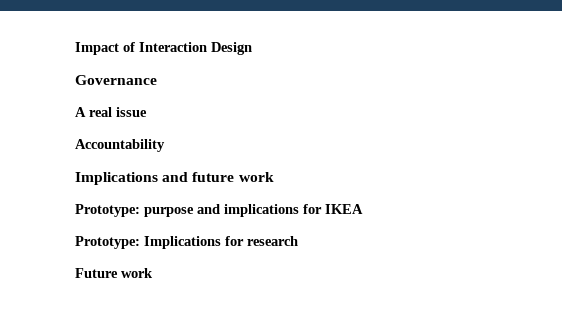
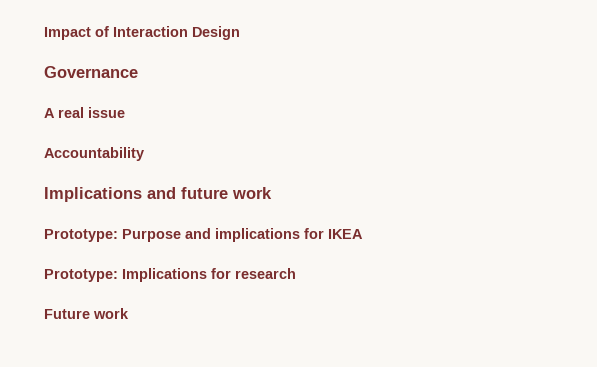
- Prototype: purpose and implications for IKEA
+ Prototype: Purpose and implications for IKEA

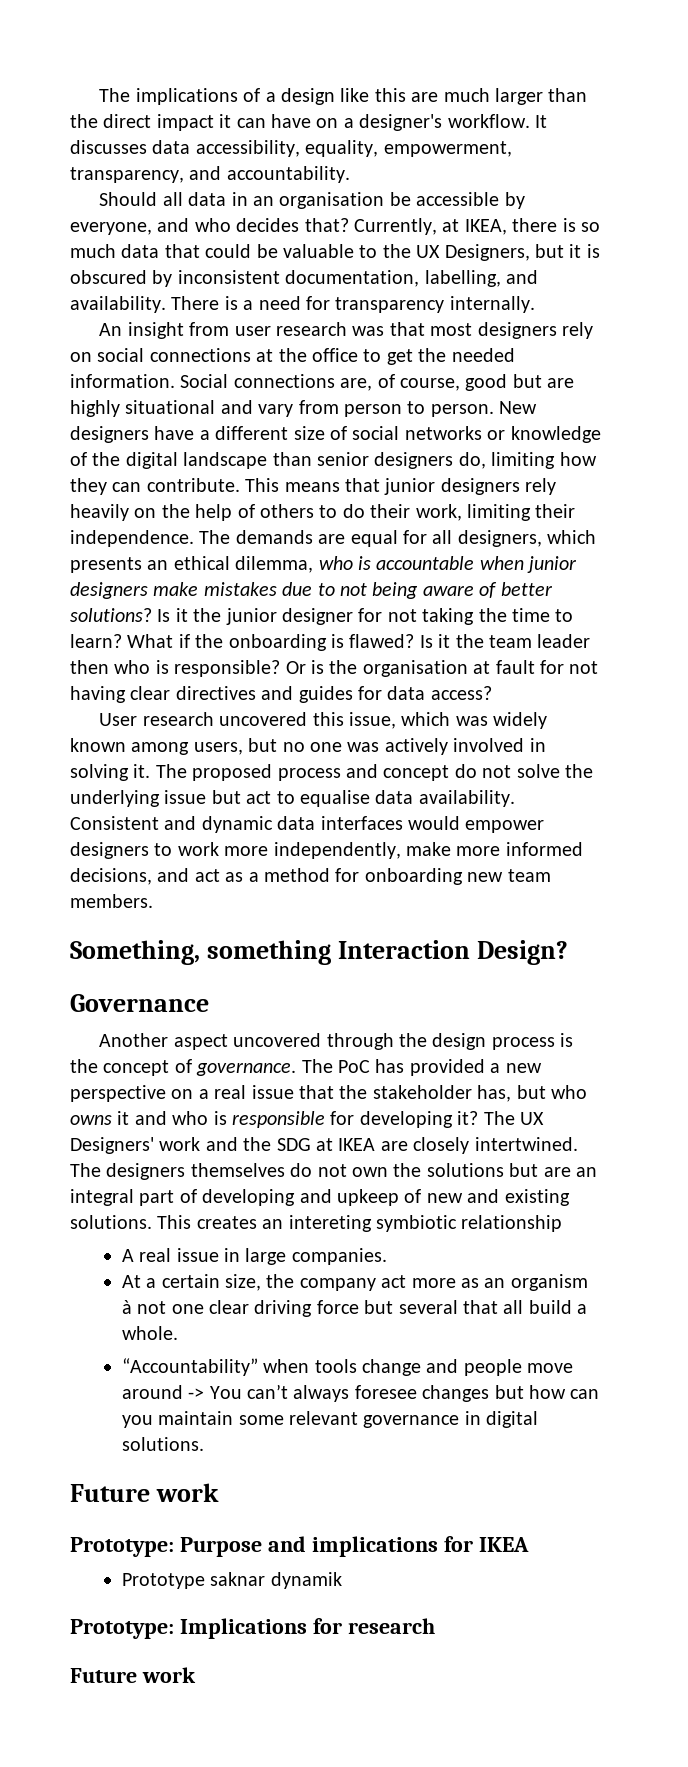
- Impact of Interaction Design
+ The implications of a design like this are much larger than the direct impact it can have on a designer's workflow. It discusses data accessibility, equality, empowerment, transparency, and accountability.
+ Should all data in an organisation be accessible by everyone, and who decides that? Currently, at IKEA, there is so much data that could be valuable to the UX Designers, but it is obscured by inconsistent documentation, labelling, and availability. There is a need for transparency internally.
+ An insight from user research was that most designers rely on social connections at the office to get the needed information. Social connections are, of course, good but are highly situational and vary from person to person. New designers have a different size of social networks or knowledge of the digital landscape than senior designers do, limiting how they can contribute. This means that junior designers rely heavily on the help of others to do their work, limiting their independence. The demands are equal for all designers, which presents an ethical dilemma, who is accountable when junior designers make mistakes due to not being aware of better solutions? Is it the junior designer for not taking the time to learn? What if the onboarding is flawed? Is it the team leader then who is responsible? Or is the organisation at fault for not having clear directives and guides for data access?
+ User research uncovered this issue, which was widely known among users, but no one was actively involved in solving it. The proposed process and concept do not solve the underlying issue but act to equalise data availability. Consistent and dynamic data interfaces would empower designers to work more independently, make more informed decisions, and act as a method for onboarding new team members.
+ Something, something Interaction Design?
  Governance
- A real issue
- Accountability
- Implications and future work
+ Another aspect uncovered through the design process is the concept of governance. The PoC has provided a new perspective on a real issue that the stakeholder has, but who owns it and who is responsible for developing it? The UX Designers' work and the SDG at IKEA are closely intertwined. The designers themselves do not own the solutions but are an integral part of developing and upkeep of new and existing solutions. This creates an intereting symbiotic relationship
+ A real issue in large companies.
+ At a certain size, the company act more as an organism à not one clear driving force but several that all build a whole.
+ “Accountability” when tools change and people move around -> You can’t always foresee changes but how can you maintain some relevant governance in digital solutions.
+ Future work
+ Prototype saknar dynamik

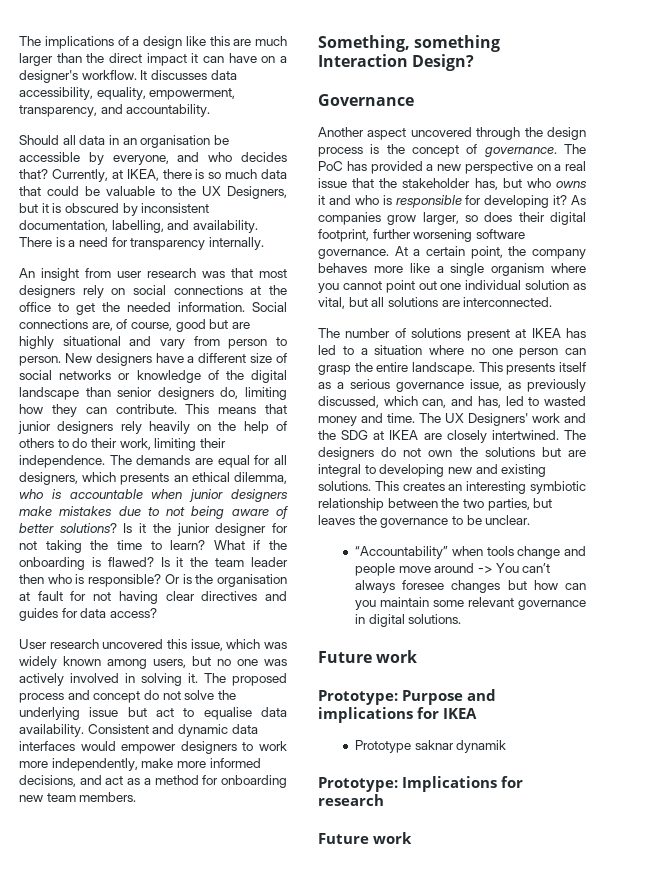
+ As companies grow larger, so does their digital footprint, further worsening software governance. At a certain point, the company behaves more like a single organism where you cannot point out one individual solution as vital, but all solutions are interconnected.
+ The number of solutions present at IKEA has led to a situation where no one person can grasp the entire landscape. This presents itself as a serious governance issue, as previously discussed, which can, and has, led to wasted money and time.
- The designers themselves do not own the solutions but are an integral part of developing and upkeep of new and existing solutions.
+ The designers do not own the solutions but are integral to developing new and existing solutions.
- This creates an intereting symbiotic relationship
- A real issue in large companies.
- At a certain size, the company act more as an organism à not one clear driving force but several that all build a whole.
+ This creates an interesting symbiotic relationship between the two parties, but leaves the governance to be unclear.

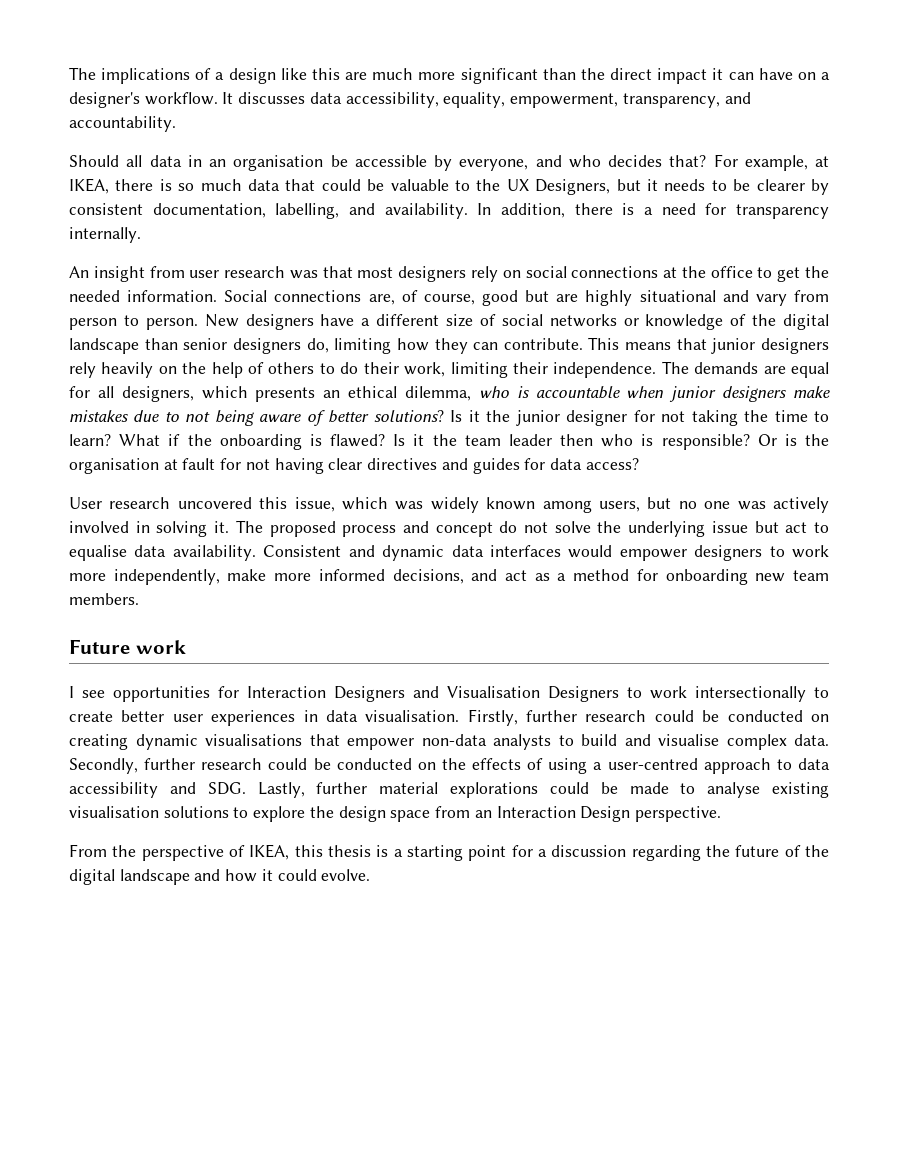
- The implications of a design like this are much larger than the direct impact it can have on a designer's workflow.
+ The implications of a design like this are much more significant than the direct impact it can have on a designer's workflow.
- Currently, at IKEA, there is so much data that could be valuable to the UX Designers, but it is obscured by inconsistent documentation, labelling, and availability.
+ For example, at IKEA, there is so much data that could be valuable to the UX Designers, but it needs to be clearer by consistent documentation, labelling, and availability.
- There is a need for transparency internally.
+ In addition, there is a need for transparency internally.
- Something, something Interaction Design?
- Governance
- Another aspect uncovered through the design process is the concept of governance. The PoC has provided a new perspective on a real issue that the stakeholder has, but who owns it and who is responsible for developing it? As companies grow larger, so does their digital footprint, further worsening software governance. At a certain point, the company behaves more like a single organism where you cannot point out one individual solution as vital, but all solutions are interconnected.
- The number of solutions present at IKEA has led to a situation where no one person can grasp the entire landscape. This presents itself as a serious governance issue, as previously discussed, which can, and has, led to wasted money and time. The UX Designers' work and the SDG at IKEA are closely intertwined. The designers do not own the solutions but are integral to developing new and existing solutions. This creates an interesting symbiotic relationship between the two parties, but leaves the governance to be unclear.
- “Accountability” when tools change and people move around -> You can’t always foresee changes but how can you maintain some relevant governance in digital solutions.
  Future work
- Prototype: Purpose and implications for IKEA
- Prototype saknar dynamik
- Prototype: Implications for research
- Future work
+ I see opportunities for Interaction Designers and Visualisation Designers to work intersectionally to create better user experiences in data visualisation. Firstly, further research could be conducted on creating dynamic visualisations that empower non-data analysts to build and visualise complex data. Secondly, further research could be conducted on the effects of using a user-centred approach to data accessibility and SDG. Lastly, further material explorations could be made to analyse existing visualisation solutions to explore the design space from an Interaction Design perspective.
+ From the perspective of IKEA, this thesis is a starting point for a discussion regarding the future of the digital landscape and how it could evolve.

